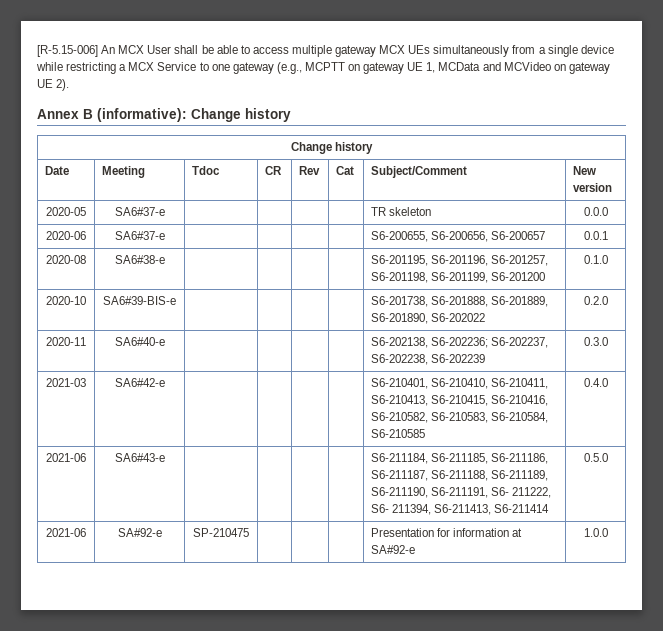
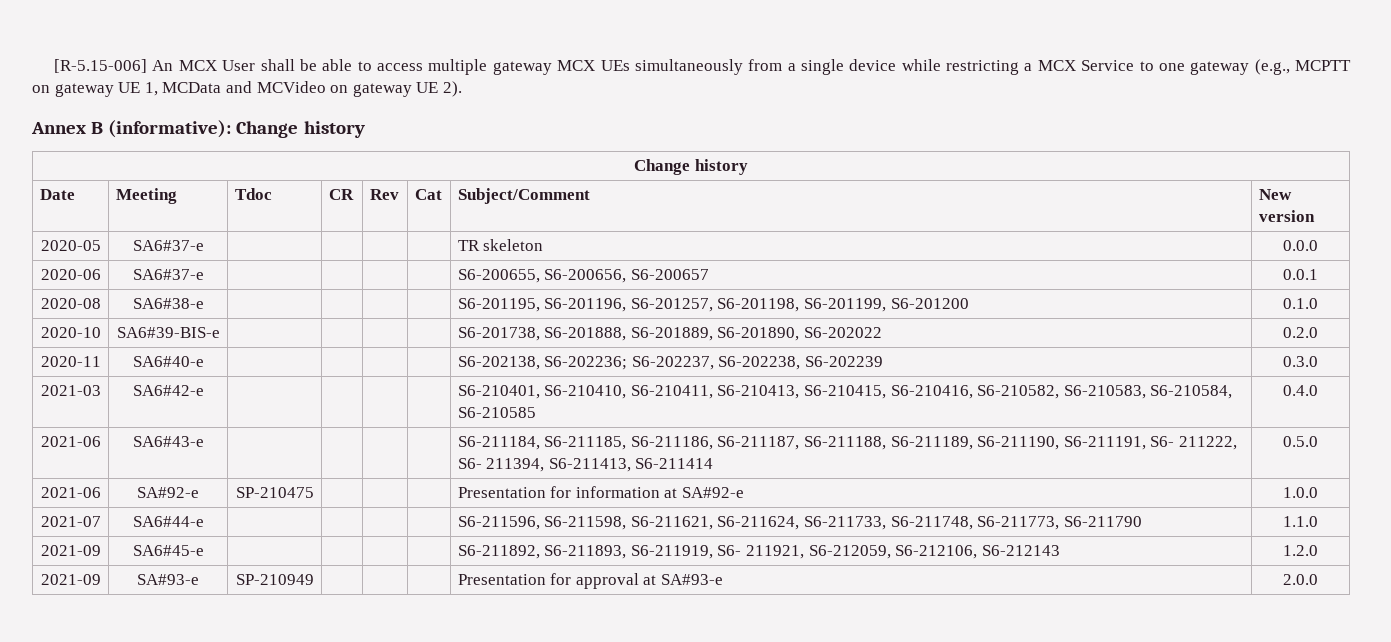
+ 2021-07 | SA6#44-e | | | | | S6-211596, S6-211598, S6-211621, S6-211624, S6-211733, S6-211748, S6-211773, S6-211790 | 1.1.0
+ 2021-09 | SA6#45-e | | | | | S6-211892, S6-211893, S6-211919, S6- 211921, S6-212059, S6-212106, S6-212143 | 1.2.0
+ 2021-09 | SA#93-e | SP-210949 | | | | Presentation for approval at SA#93-e | 2.0.0

